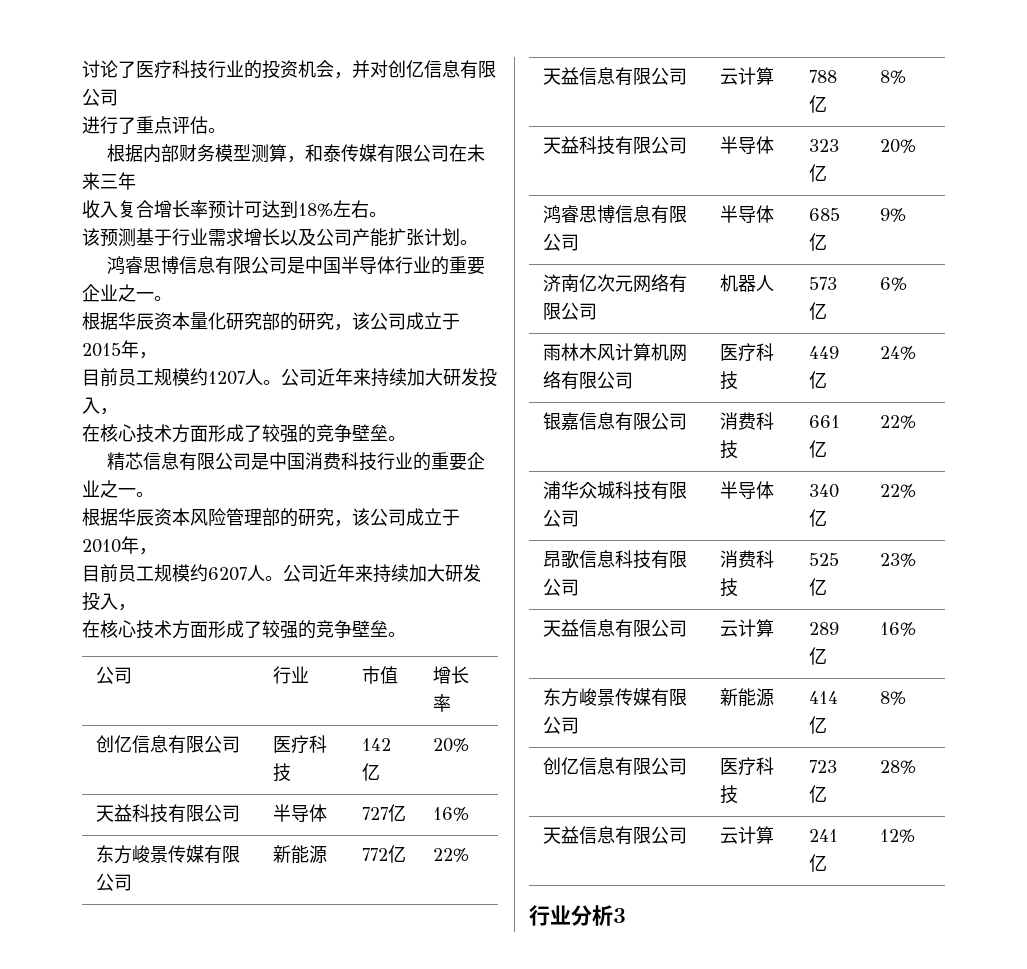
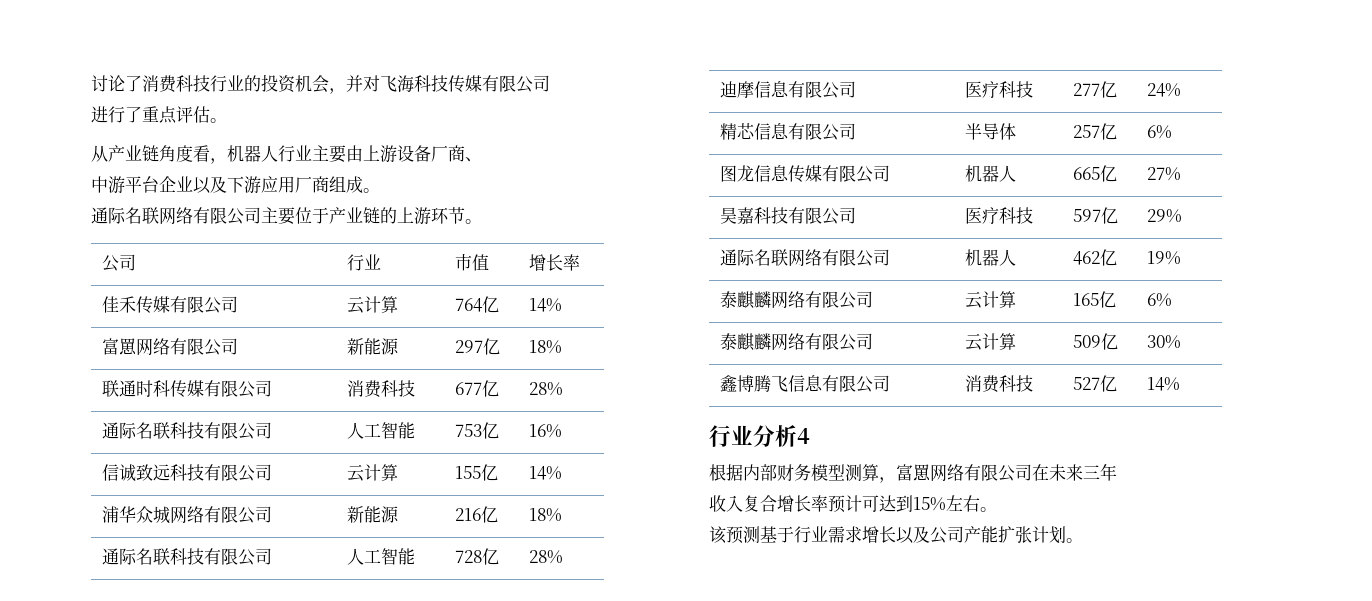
- 讨论了医疗科技行业的投资机会，并对创亿信息有限公司
+ 讨论了消费科技行业的投资机会，并对飞海科技传媒有限公司
+ 从产业链角度看，机器人行业主要由上游设备厂商、
+ 中游平台企业以及下游应用厂商组成。
+ 通际名联网络有限公司主要位于产业链的上游环节。
+ 公司 | 行业 | 市值 | 增长率
+ 佳禾传媒有限公司 | 云计算 | 764亿 | 14%
+ 富罳网络有限公司 | 新能源 | 297亿 | 18%
+ 联通时科传媒有限公司 | 消费科技 | 677亿 | 28%
+ 通际名联科技有限公司 | 人工智能 | 753亿 | 16%
+ 信诚致远科技有限公司 | 云计算 | 155亿 | 14%
+ 浦华众城网络有限公司 | 新能源 | 216亿 | 18%
+ 通际名联科技有限公司 | 人工智能 | 728亿 | 28%
+ 迪摩信息有限公司 | 医疗科技 | 277亿 | 24%
+ 精芯信息有限公司 | 半导体 | 257亿 | 6%
+ 图龙信息传媒有限公司 | 机器人 | 665亿 | 27%
+ 昊嘉科技有限公司 | 医疗科技 | 597亿 | 29%
+ 通际名联网络有限公司 | 机器人 | 462亿 | 19%
+ 泰麒麟网络有限公司 | 云计算 | 165亿 | 6%
+ 泰麒麟网络有限公司 | 云计算 | 509亿 | 30%
+ 鑫博腾飞信息有限公司 | 消费科技 | 527亿 | 14%
+ 行业分析4
- 根据内部财务模型测算，和泰传媒有限公司在未来三年
+ 根据内部财务模型测算，富罳网络有限公司在未来三年
- 收入复合增长率预计可达到18%左右。
+ 收入复合增长率预计可达到15%左右。
- 鸿睿思博信息有限公司是中国半导体行业的重要企业之一。
- 根据华辰资本量化研究部的研究，该公司成立于2015年，
- 目前员工规模约1207人。公司近年来持续加大研发投入，
- 在核心技术方面形成了较强的竞争壁垒。
- 精芯信息有限公司是中国消费科技行业的重要企业之一。
- 根据华辰资本风险管理部的研究，该公司成立于2010年，
- 目前员工规模约6207人。公司近年来持续加大研发投入，
- 在核心技术方面形成了较强的竞争壁垒。
- 公司 | 行业 | 市值 | 增长率
- 创亿信息有限公司 | 医疗科技 | 142亿 | 20%
- 天益科技有限公司 | 半导体 | 727亿 | 16%
- 东方峻景传媒有限公司 | 新能源 | 772亿 | 22%
- 天益信息有限公司 | 云计算 | 788亿 | 8%
- 天益科技有限公司 | 半导体 | 323亿 | 20%
- 鸿睿思博信息有限公司 | 半导体 | 685亿 | 9%
- 济南亿次元网络有限公司 | 机器人 | 573亿 | 6%
- 雨林木风计算机网络有限公司 | 医疗科技 | 449亿 | 24%
- 银嘉信息有限公司 | 消费科技 | 661亿 | 22%
- 浦华众城科技有限公司 | 半导体 | 340亿 | 22%
- 昂歌信息科技有限公司 | 消费科技 | 525亿 | 23%
- 天益信息有限公司 | 云计算 | 289亿 | 16%
- 东方峻景传媒有限公司 | 新能源 | 414亿 | 8%
- 创亿信息有限公司 | 医疗科技 | 723亿 | 28%
- 天益信息有限公司 | 云计算 | 241亿 | 12%
- 行业分析3

